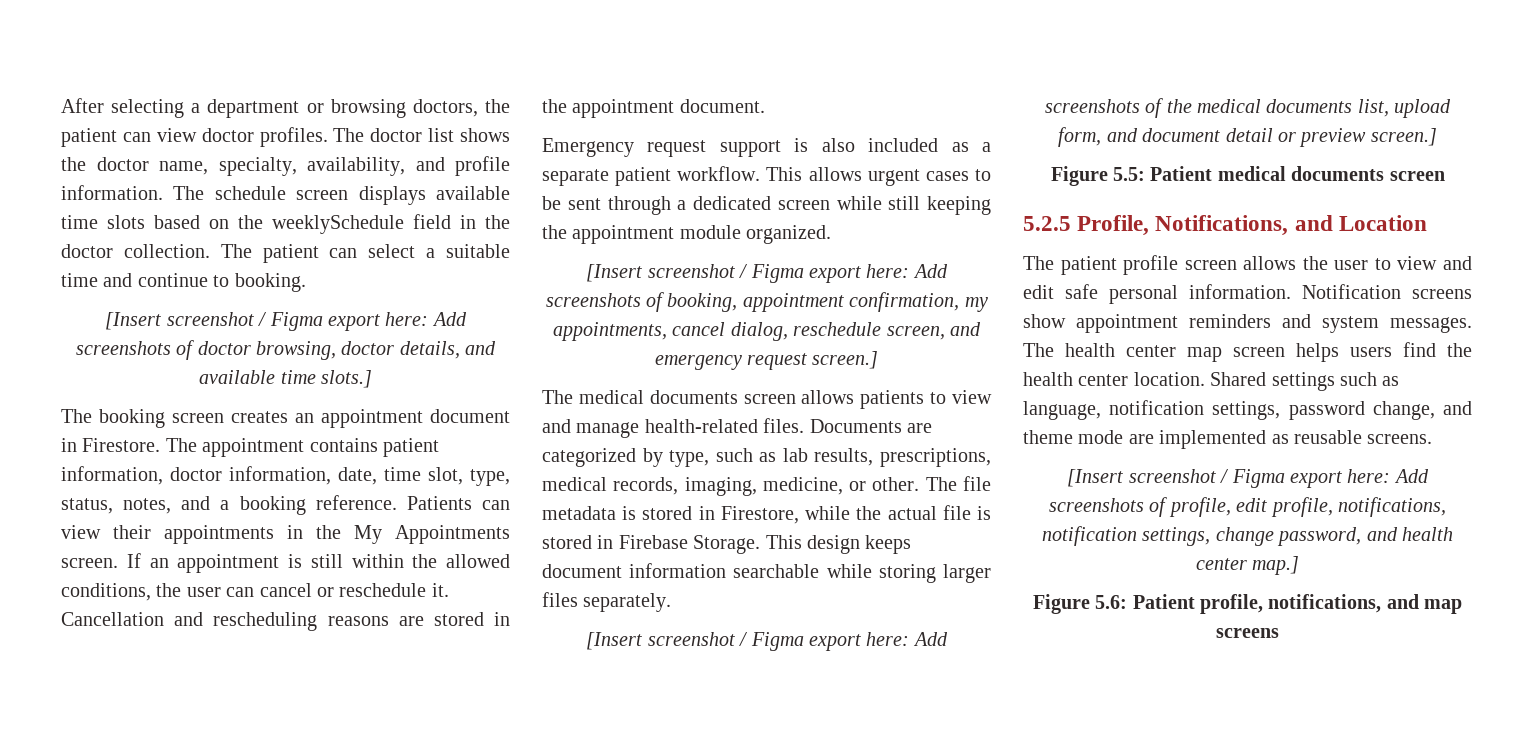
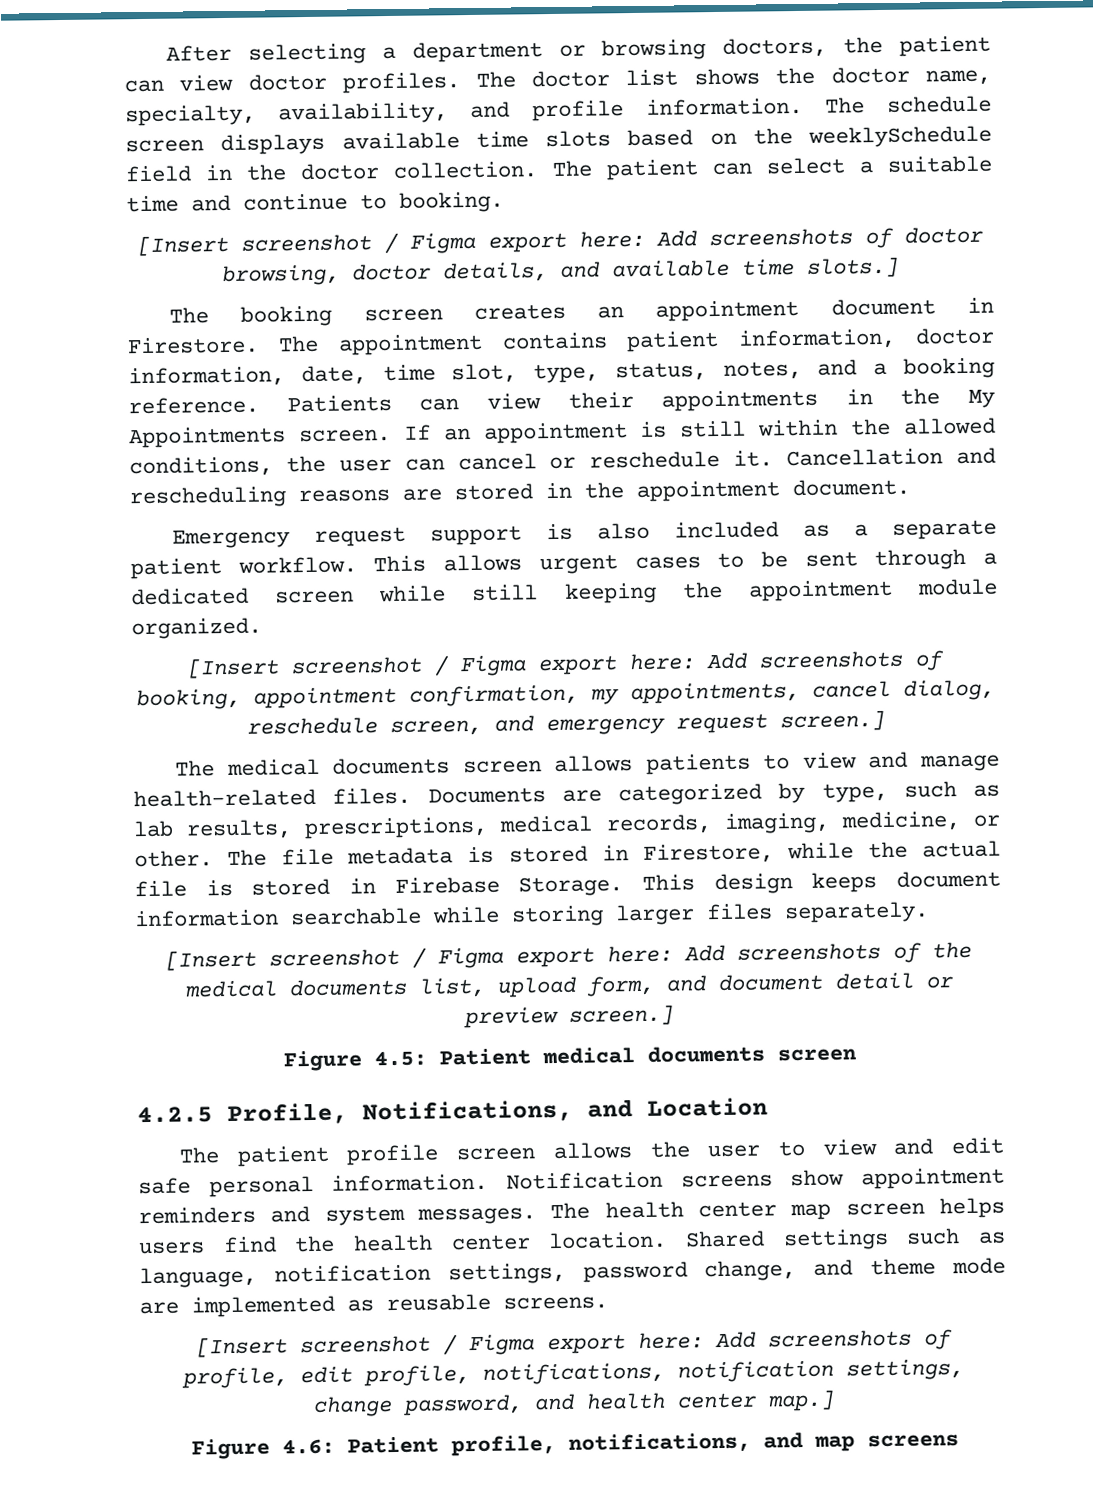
- Figure 5.5: Patient medical documents screen
+ Figure 4.5: Patient medical documents screen
- 5.2.5 Profile, Notifications, and Location
+ 4.2.5 Profile, Notifications, and Location
- Figure 5.6: Patient profile, notifications, and map screens
+ Figure 4.6: Patient profile, notifications, and map screens

